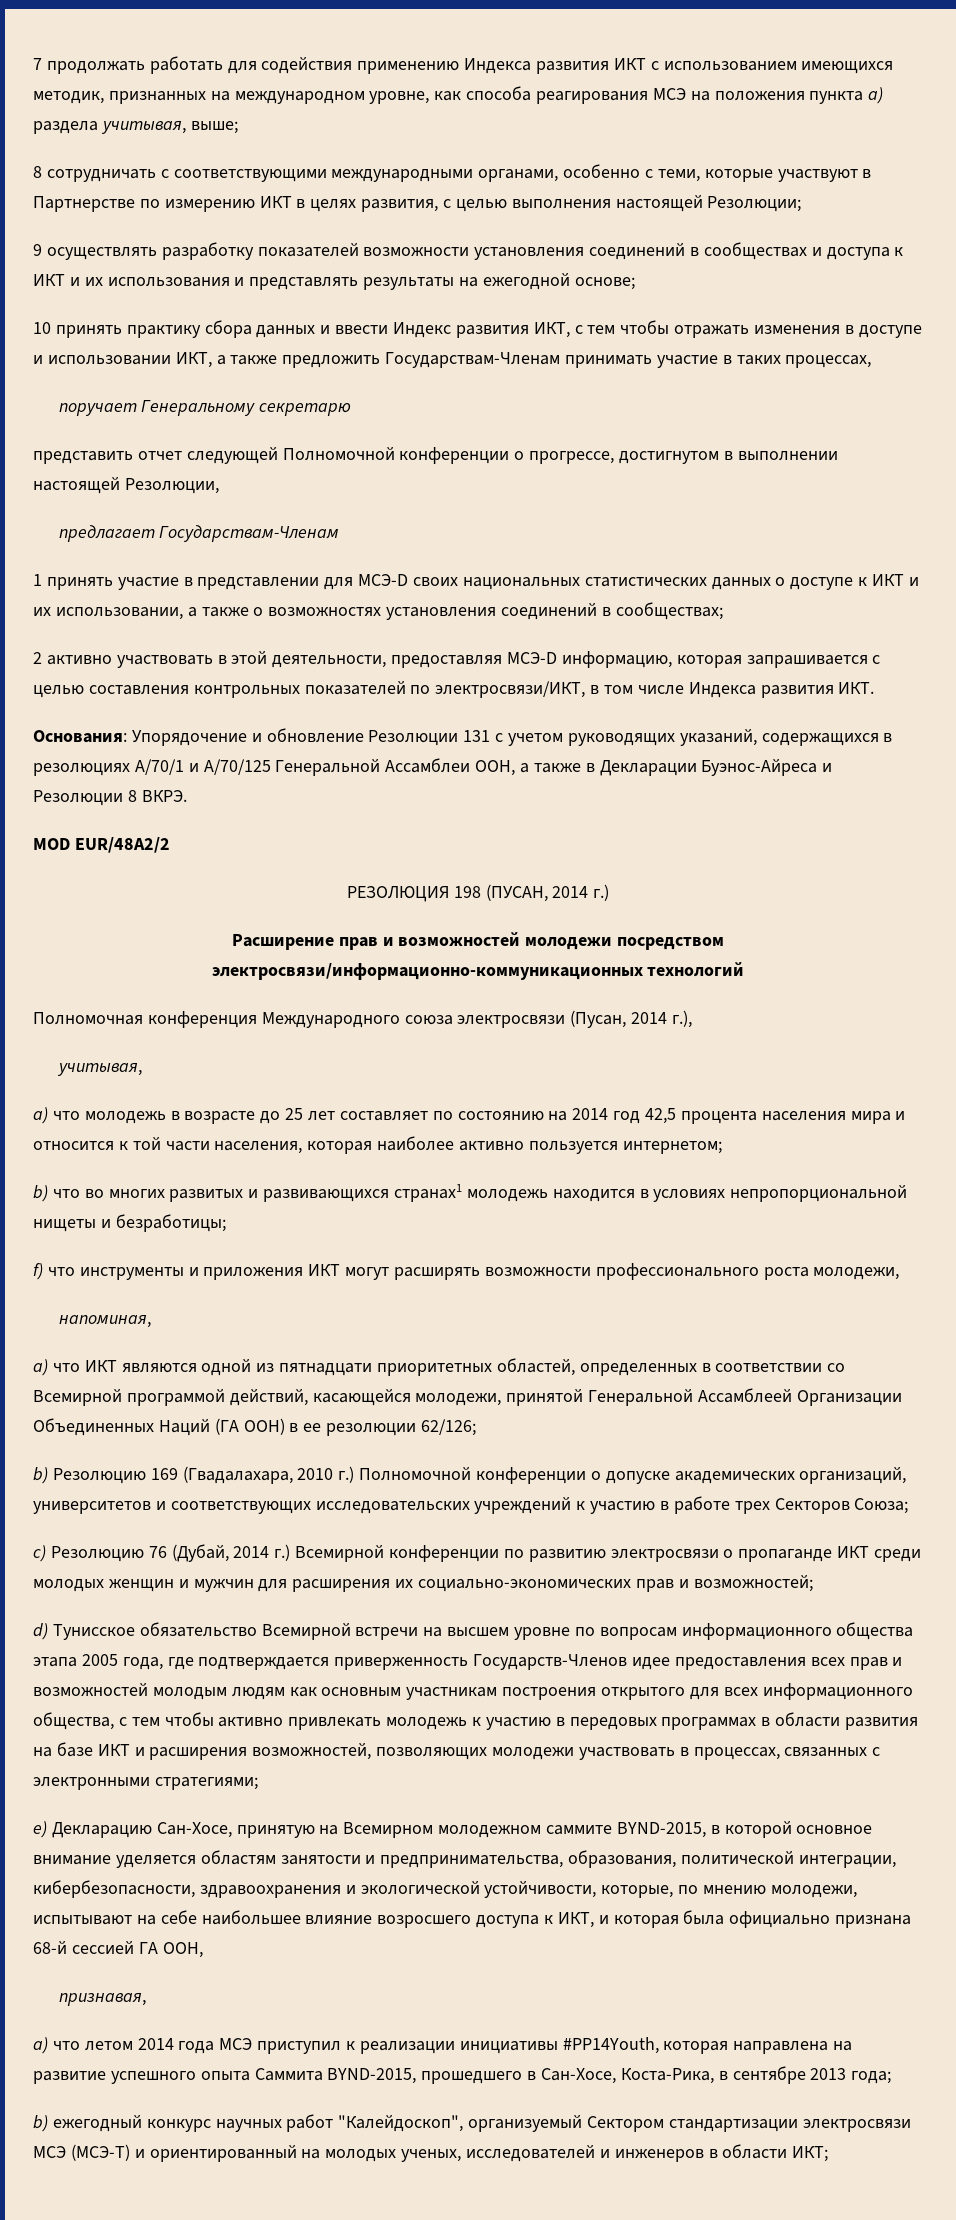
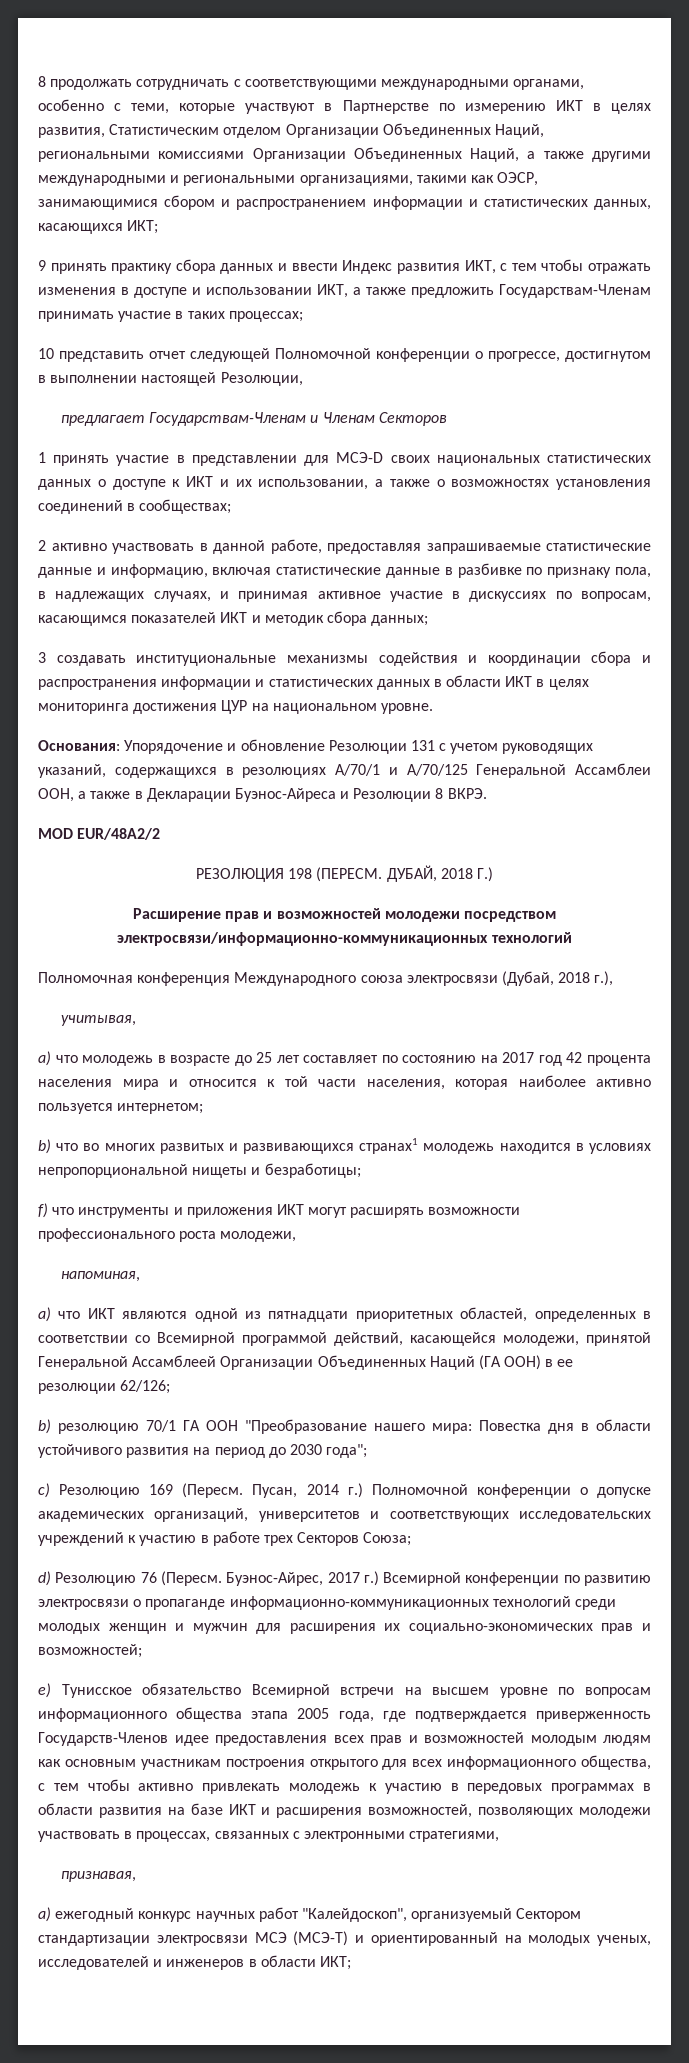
- 7 продолжать работать для содействия применению Индекса развития ИКТ с использованием имеющихся методик, признанных на международном уровне, как способа реагирования МСЭ на положения пункта а) раздела учитывая, выше;
- 8 сотрудничать с соответствующими международными органами, особенно с теми, которые участвуют в Партнерстве по измерению ИКТ в целях развития, с целью выполнения настоящей Резолюции;
- 9 осуществлять разработку показателей возможности установления соединений в сообществах и доступа к ИКТ и их использования и представлять результаты на ежегодной основе;
- 10 принять практику сбора данных и ввести Индекс развития ИКТ, с тем чтобы отражать изменения в доступе и использовании ИКТ, а также предложить Государствам-Членам принимать участие в таких процессах,
- поручает Генеральному секретарю
- представить отчет следующей Полномочной конференции о прогрессе, достигнутом в выполнении настоящей Резолюции,
+ 8 продолжать сотрудничать с соответствующими международными органами, особенно с теми, которые участвуют в Партнерстве по измерению ИКТ в целях развития, Статистическим отделом Организации Объединенных Наций, региональными комиссиями Организации Объединенных Наций, а также другими международными и региональными организациями, такими как ОЭСР, занимающимися сбором и распространением информации и статистических данных, касающихся ИКТ;
+ 9 принять практику сбора данных и ввести Индекс развития ИКТ, с тем чтобы отражать изменения в доступе и использовании ИКТ, а также предложить Государствам-Членам принимать участие в таких процессах;
+ 10 представить отчет следующей Полномочной конференции о прогрессе, достигнутом в выполнении настоящей Резолюции,
- предлагает Государствам-Членам
+ предлагает Государствам-Членам и Членам Секторов
- 2 активно участвовать в этой деятельности, предоставляя МСЭ-D информацию, которая запрашивается с целью составления контрольных показателей по электросвязи/ИКТ, в том числе Индекса развития ИКТ.
+ 2 активно участвовать в данной работе, предоставляя запрашиваемые статистические данные и информацию, включая статистические данные в разбивке по признаку пола, в надлежащих случаях, и принимая активное участие в дискуссиях по вопросам, касающимся показателей ИКТ и методик сбора данных;
+ 3 создавать институциональные механизмы содействия и координации сбора и распространения информации и статистических данных в области ИКТ в целях мониторинга достижения ЦУР на национальном уровне.
- РЕЗОЛЮЦИЯ 198 (ПУСАН, 2014 г.)
+ РЕЗОЛЮЦИЯ 198 (ПЕРЕСМ. ДУБАЙ, 2018 Г.)
- Полномочная конференция Международного союза электросвязи (Пусан, 2014 г.),
+ Полномочная конференция Международного союза электросвязи (Дубай, 2018 г.),
- a) что молодежь в возрасте до 25 лет составляет по состоянию на 2014 год 42,5 процента населения мира и относится к той части населения, которая наиболее активно пользуется интернетом;
+ a) что молодежь в возрасте до 25 лет составляет по состоянию на 2017 год 42 процента населения мира и относится к той части населения, которая наиболее активно пользуется интернетом;
- b) Резолюцию 169 (Гвадалахара, 2010 г.) Полномочной конференции о допуске академических организаций, университетов и соответствующих исследовательских учреждений к участию в работе трех Секторов Союза;
+ b) резолюцию 70/1 ГА ООН "Преобразование нашего мира: Повестка дня в области устойчивого развития на период до 2030 года";
+ c) Резолюцию 169 (Пересм. Пусан, 2014 г.) Полномочной конференции о допуске академических организаций, университетов и соответствующих исследовательских учреждений к участию в работе трех Секторов Союза;
- c) Резолюцию 76 (Дубай, 2014 г.) Всемирной конференции по развитию электросвязи о пропаганде ИКТ среди молодых женщин и мужчин для расширения их социально-экономических прав и возможностей;
+ d) Резолюцию 76 (Пересм. Буэнос-Айрес, 2017 г.) Всемирной конференции по развитию электросвязи о пропаганде информационно-коммуникационных технологий среди молодых женщин и мужчин для расширения их социально-экономических прав и возможностей;
- d) Тунисское обязательство Всемирной встречи на высшем уровне по вопросам информационного общества этапа 2005 года, где подтверждается приверженность Государств-Членов идее предоставления всех прав и возможностей молодым людям как основным участникам построения открытого для всех информационного общества, с тем чтобы активно привлекать молодежь к участию в передовых программах в области развития на базе ИКТ и расширения возможностей, позволяющих молодежи участвовать в процессах, связанных с электронными стратегиями;
- e) Декларацию Сан-Хосе, принятую на Всемирном молодежном саммите BYND-2015, в которой основное внимание уделяется областям занятости и предпринимательства, образования, политической интеграции, кибербезопасности, здравоохранения и экологической устойчивости, которые, по мнению молодежи, испытывают на себе наибольшее влияние возросшего доступа к ИКТ, и которая была официально признана 68-й сессией ГА ООН,
+ e) Тунисское обязательство Всемирной встречи на высшем уровне по вопросам информационного общества этапа 2005 года, где подтверждается приверженность Государств-Членов идее предоставления всех прав и возможностей молодым людям как основным участникам построения открытого для всех информационного общества, с тем чтобы активно привлекать молодежь к участию в передовых программах в области развития на базе ИКТ и расширения возможностей, позволяющих молодежи участвовать в процессах, связанных с электронными стратегиями,
  признавая,
- a) что летом 2014 года МСЭ приступил к реализации инициативы #PP14Youth, которая направлена на развитие успешного опыта Саммита BYND-2015, прошедшего в Сан-Хосе, Коста-Рика, в сентябре 2013 года;
- b) ежегодный конкурс научных работ "Калейдоскоп", организуемый Сектором стандартизации электросвязи МСЭ (МСЭ-T) и ориентированный на молодых ученых, исследователей и инженеров в области ИКТ;
+ a) ежегодный конкурс научных работ "Калейдоскоп", организуемый Сектором стандартизации электросвязи МСЭ (МСЭ-T) и ориентированный на молодых ученых, исследователей и инженеров в области ИКТ;

